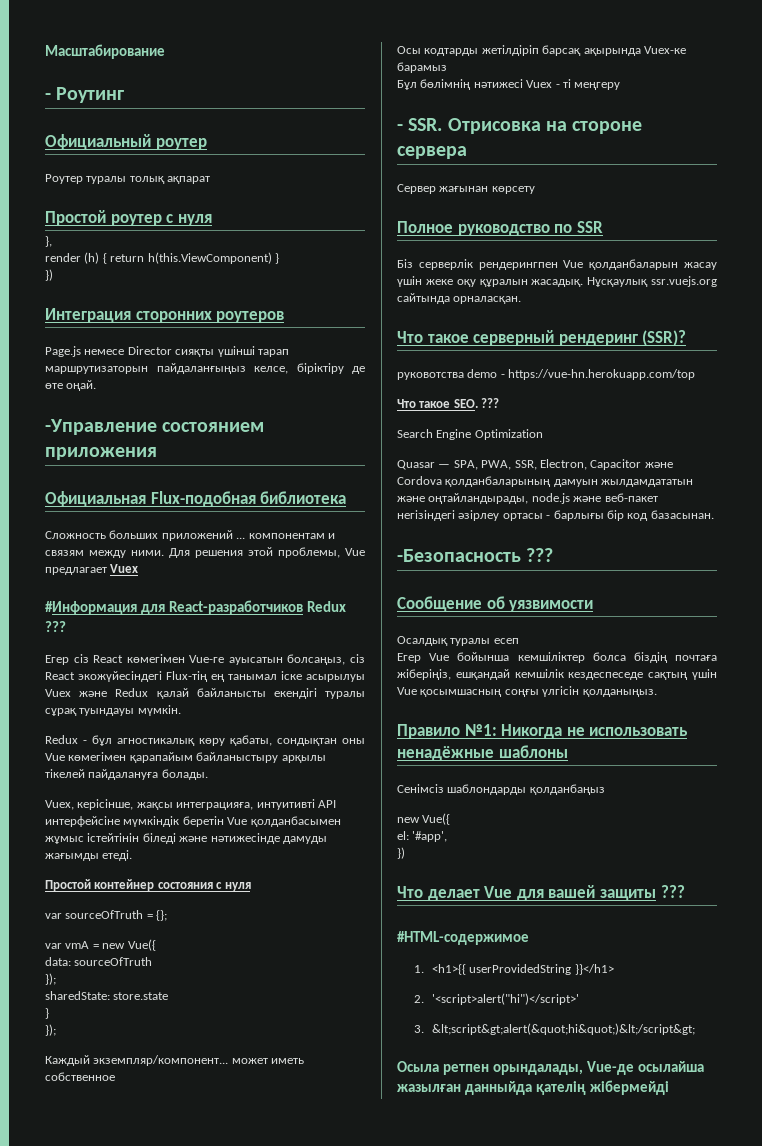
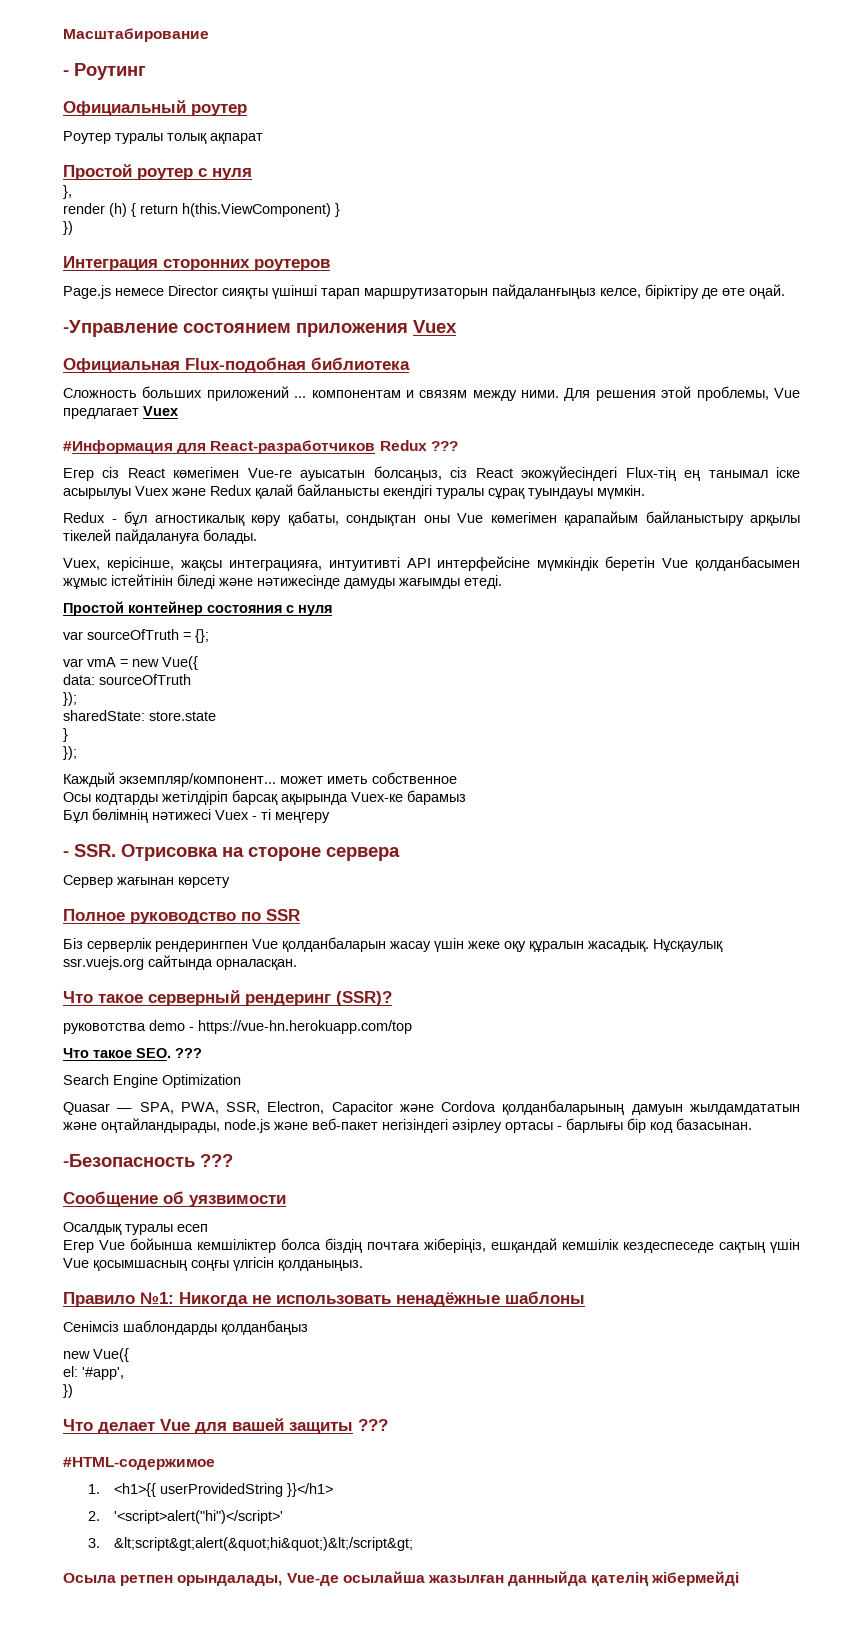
- -Управление состоянием приложения
+ -Управление состоянием приложения Vuex

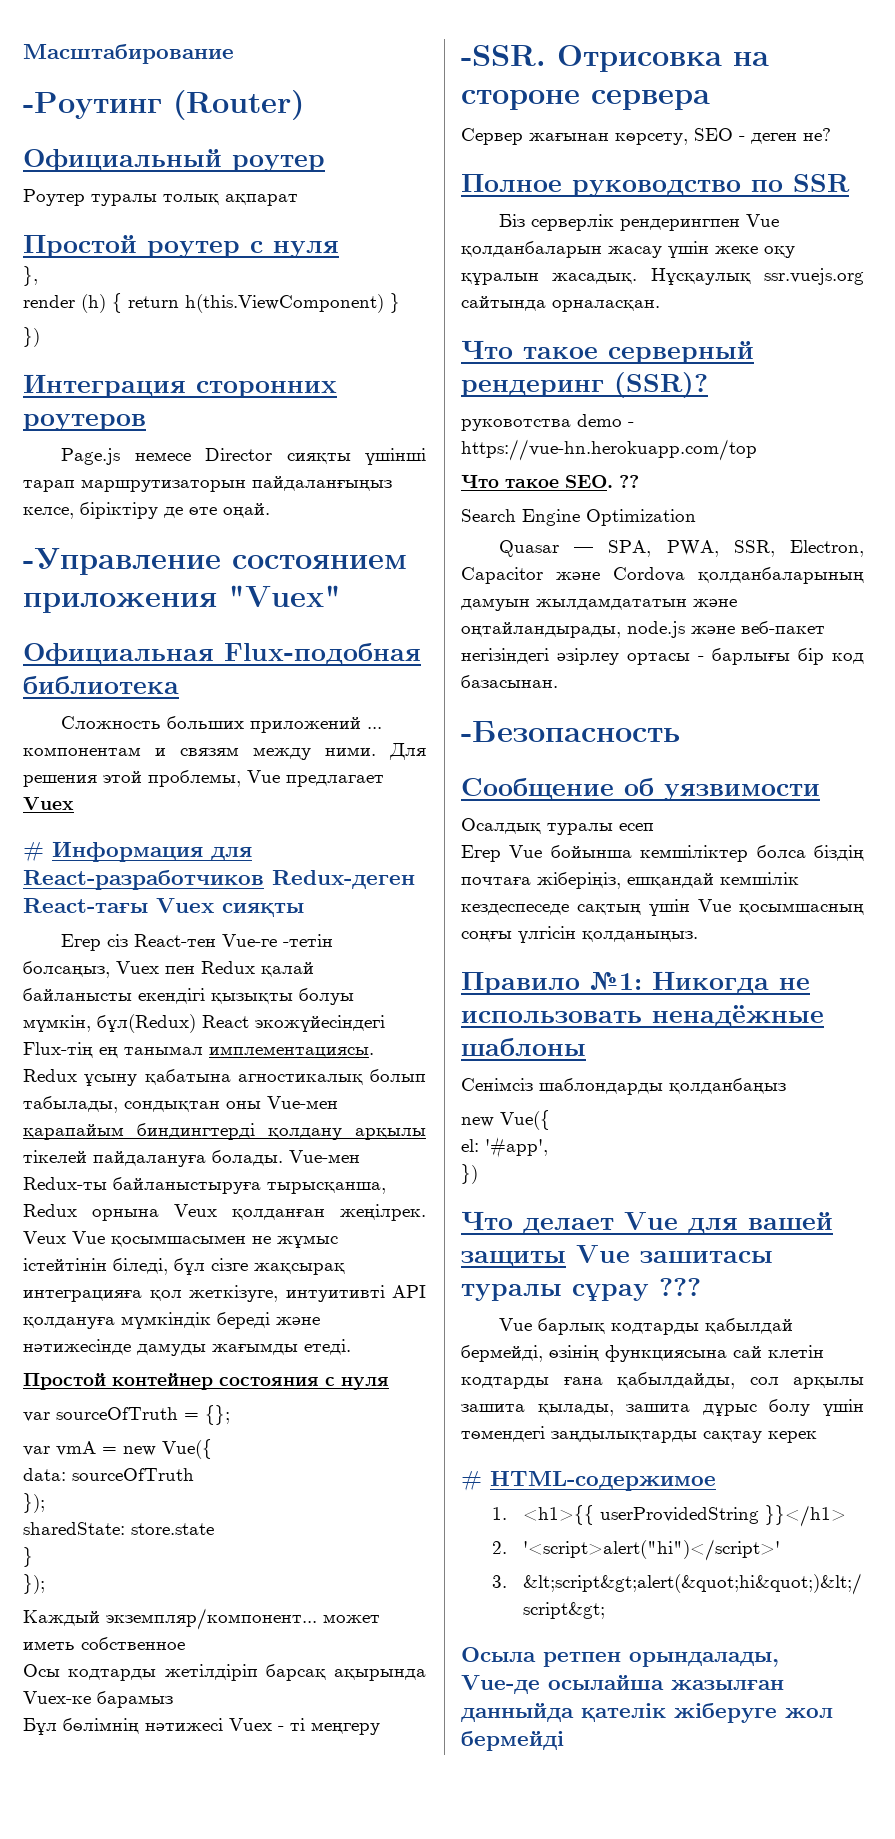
- - Роутинг
+ -Роутинг (Router)
- -Управление состоянием приложения Vuex
+ -Управление состоянием приложения "Vuex"
- #Информация для React-разработчиков Redux ???
- Егер сіз React көмегімен Vue-ге ауысатын болсаңыз, сіз React экожүйесіндегі Flux-тің ең танымал іске асырылуы Vuex және Redux қалай байланысты екендігі туралы сұрақ туындауы мүмкін.
- Redux - бұл агностикалық көру қабаты, сондықтан оны Vue көмегімен қарапайым байланыстыру арқылы тікелей пайдалануға болады.
- Vuex, керісінше, жақсы интеграцияға, интуитивті API интерфейсіне мүмкіндік беретін Vue қолданбасымен жұмыс істейтінін біледі және нәтижесінде дамуды жағымды етеді.
+ # Информация для React-разработчиков Redux-деген React-тағы Vuex сияқты
+ Егер сіз React-тен Vue-ге -тетін болсаңыз, Vuex пен Redux қалай байланысты екендігі қызықты болуы мүмкін, бұл(Redux) React экожүйесіндегі Flux-тің ең танымал имплементациясы. Redux ұсыну қабатына агностикалық болып табылады, сондықтан оны Vue-мен қарапайым биндингтерді қолдану арқылы тікелей пайдалануға болады. Vue-мен Redux-ты байланыстыруға тырысқанша, Redux орнына Veux қолданған жеңілрек. Veux Vue қосымшасымен не жұмыс істейтінін біледі, бұл сізге жақсырақ интеграцияға қол жеткізуге, интуитивті API қолдануға мүмкіндік береді және нәтижесінде дамуды жағымды етеді.
- - SSR. Отрисовка на стороне сервера
+ -SSR. Отрисовка на стороне сервера
- Сервер жағынан көрсету
+ Сервер жағынан көрсету, SEO - деген не?
- Что такое SEO. ???
+ Что такое SEO. ??
- -Безопасность ???
+ -Безопасность
- Что делает Vue для вашей защиты ???
- #HTML-содержимое
+ Что делает Vue для вашей защиты Vue зашитасы туралы сұрау ???
+ Vue барлық кодтарды қабылдай бермейді, өзінің функциясына сай клетін кодтарды ғана қабылдайды, сол арқылы зашита қылады, зашита дұрыс болу үшін төмендегі заңдылықтарды сақтау керек
+ # HTML-содержимое
- Осыла ретпен орындалады, Vue-де осылайша жазылған данныйда қателің жібермейді
+ Осыла ретпен орындалады, Vue-де осылайша жазылған данныйда қателік жіберуге жол бермейді

